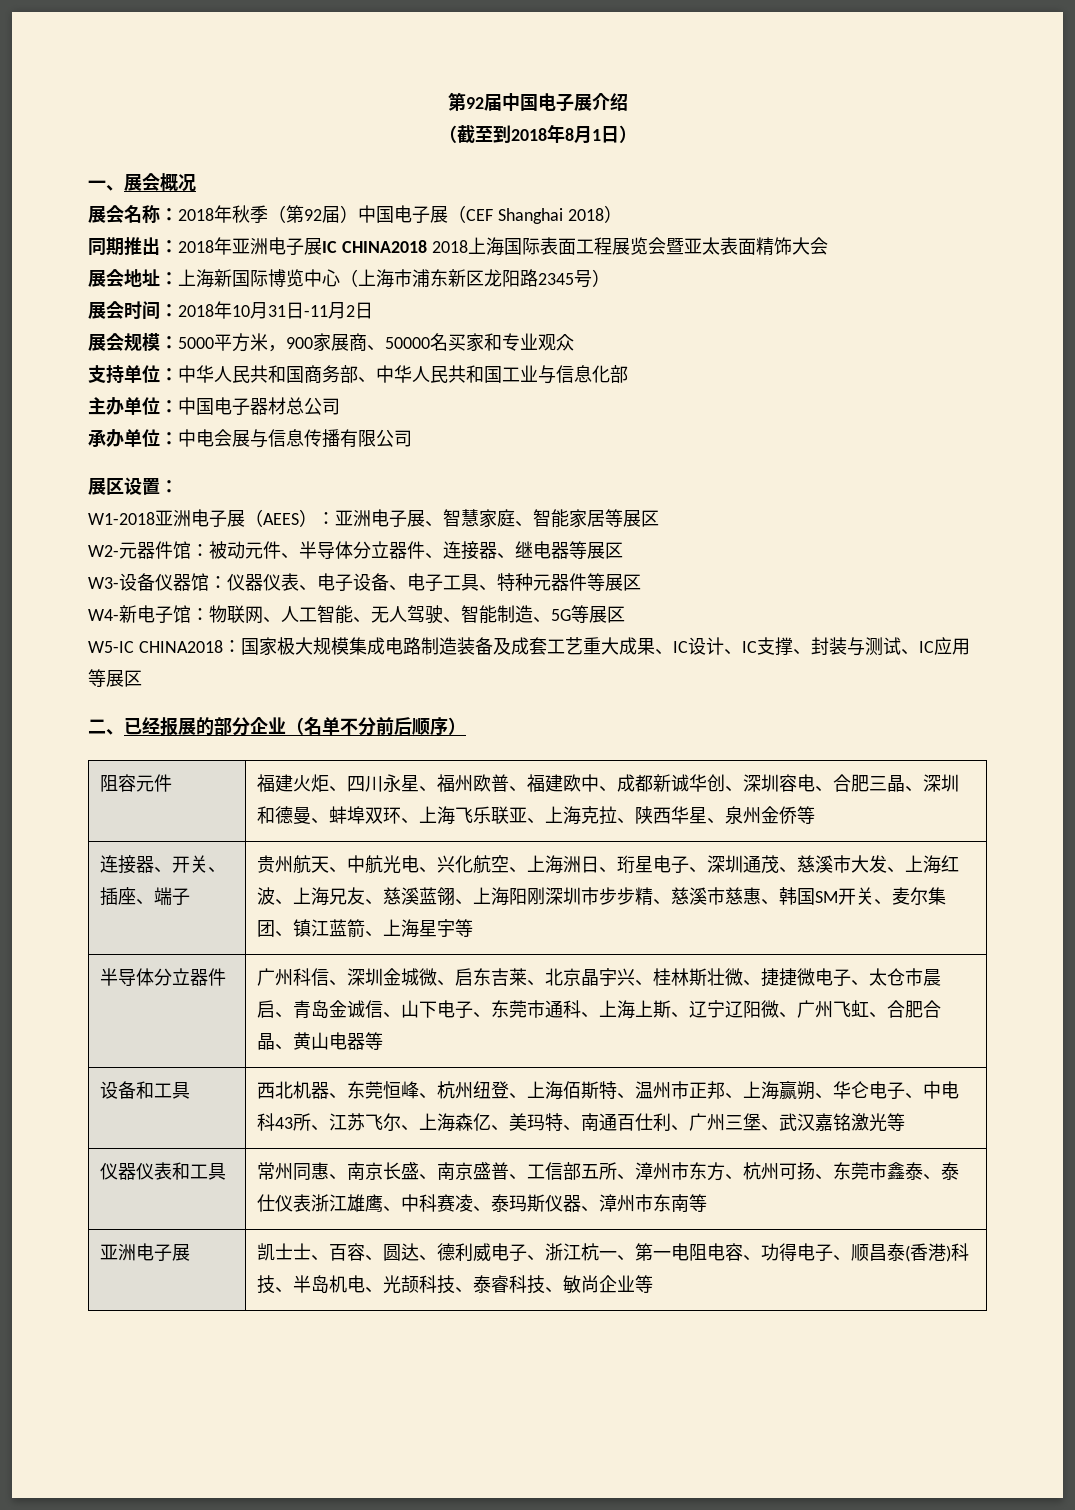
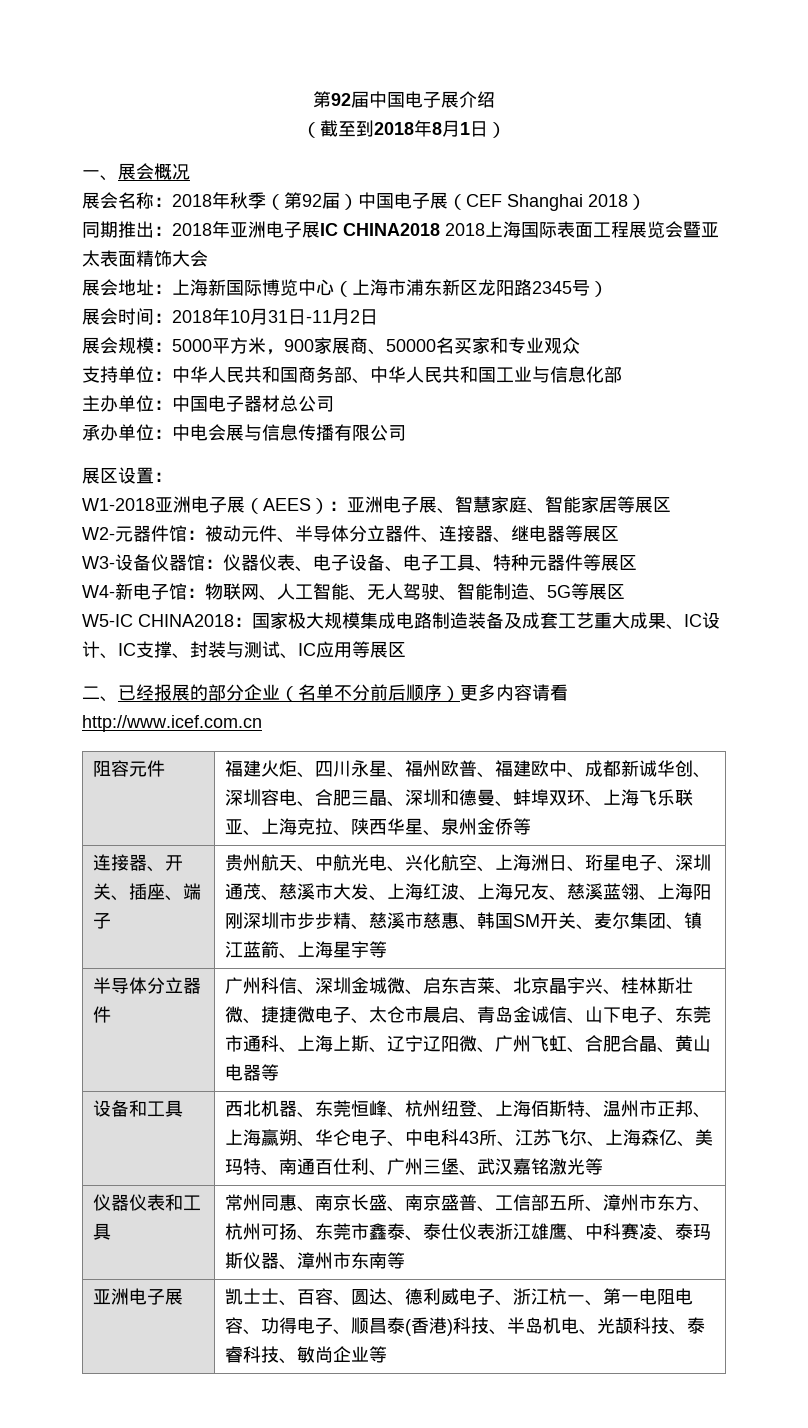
- 二、已经报展的部分企业（名单不分前后顺序）
+ 二、已经报展的部分企业（名单不分前后顺序）更多内容请看http://www.icef.com.cn

